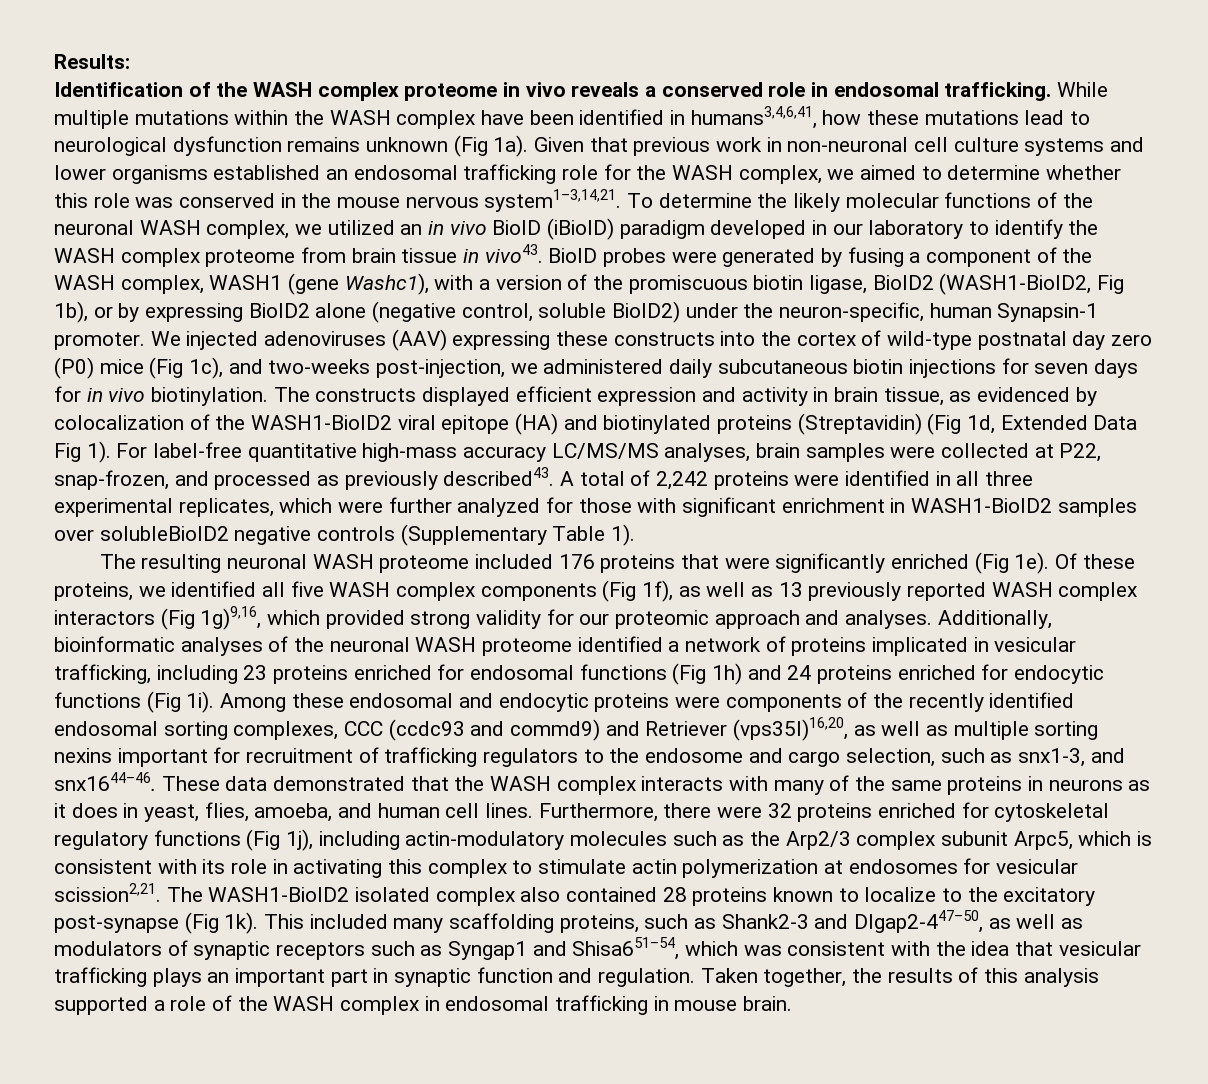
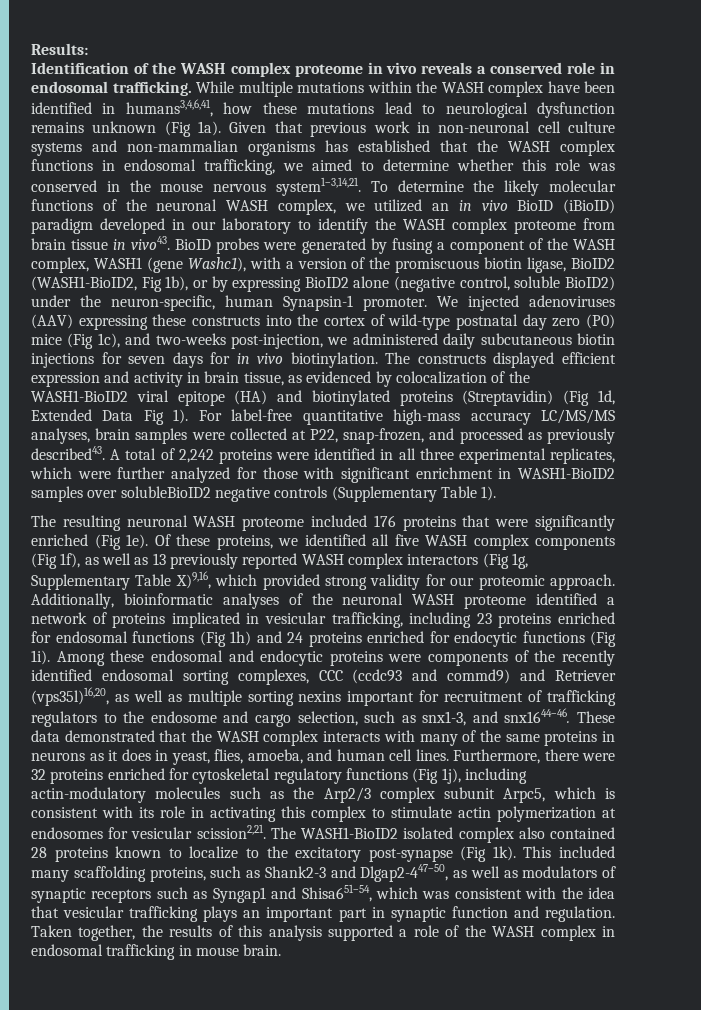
- Given that previous work in non-neuronal cell culture systems and lower organisms established an endosomal trafficking role for the WASH complex, we aimed to determine whether this role was conserved in the mouse nervous system1–3,14,21.
+ Given that previous work in non-neuronal cell culture systems and non-mammalian organisms has established that the WASH complex functions in endosomal trafficking, we aimed to determine whether this role was conserved in the mouse nervous system1–3,14,21.
- Of these proteins, we identified all five WASH complex components (Fig 1f), as well as 13 previously reported WASH complex interactors (Fig 1g)9,16, which provided strong validity for our proteomic approach and analyses.
+ Of these proteins, we identified all five WASH complex components (Fig 1f), as well as 13 previously reported WASH complex interactors (Fig 1g, Supplementary Table X)9,16, which provided strong validity for our proteomic approach.

